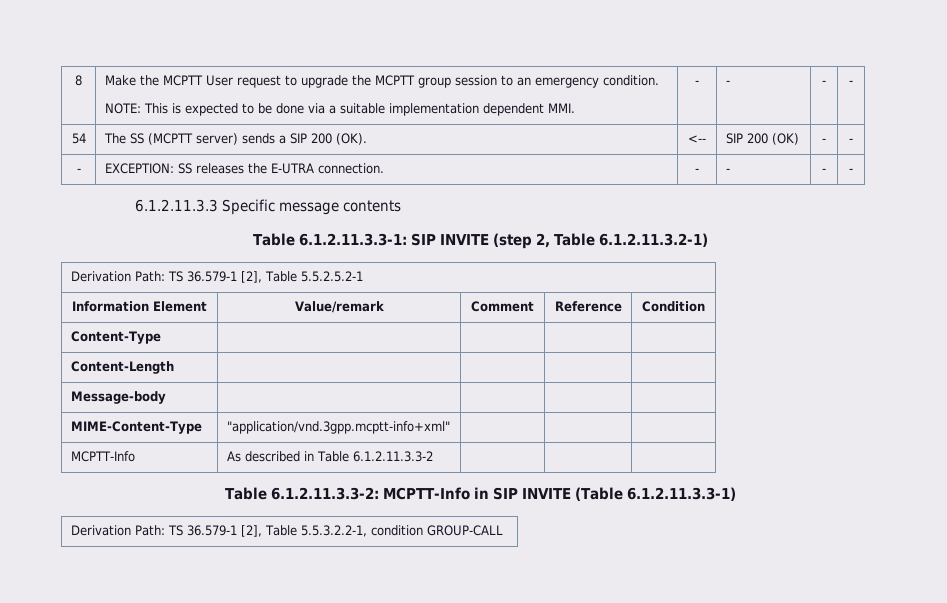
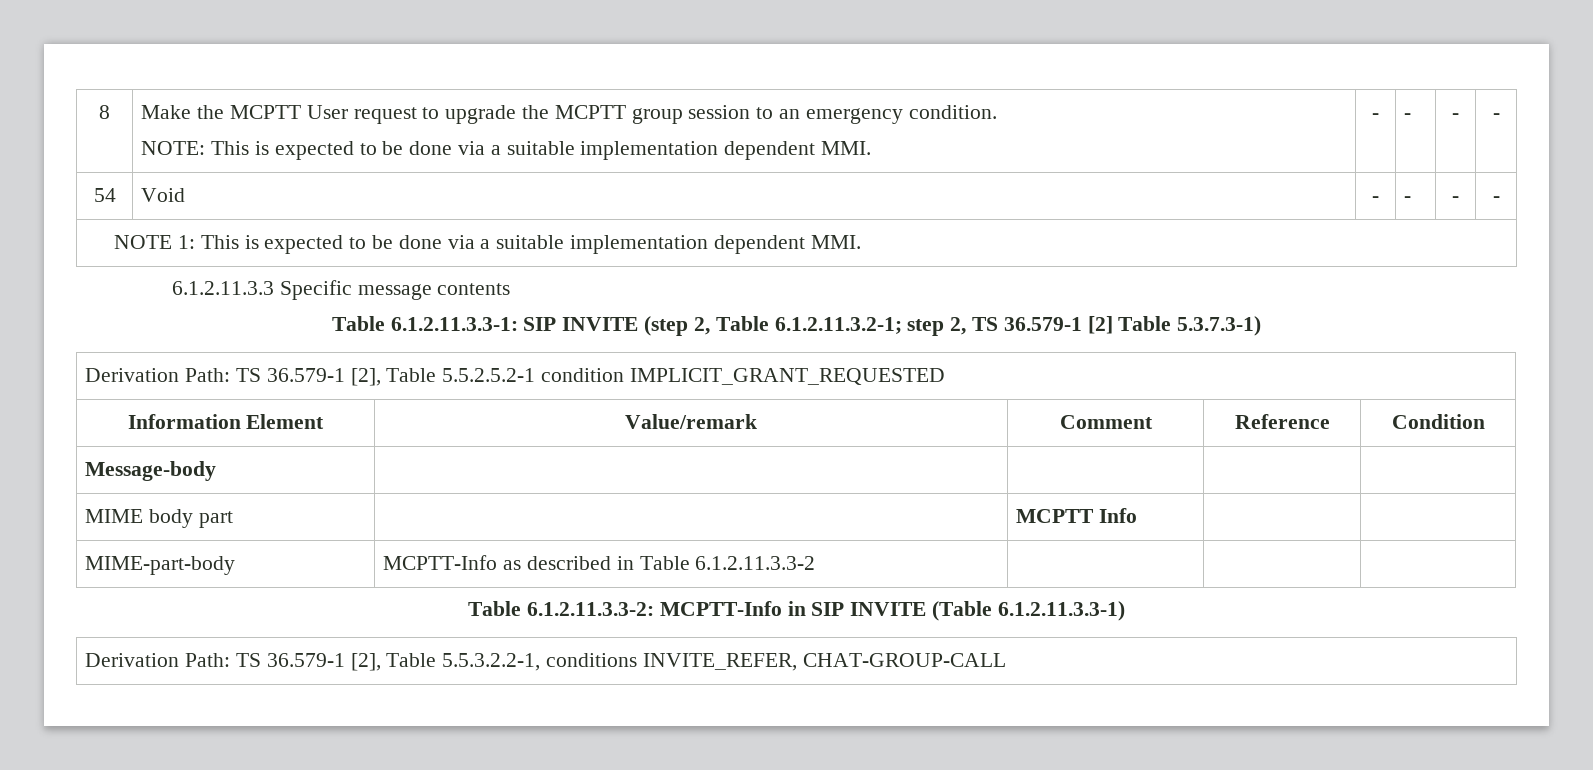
- 54 | The SS (MCPTT server) sends a SIP 200 (OK). | <-- | SIP 200 (OK) | - | -
- - | EXCEPTION: SS releases the E-UTRA connection. | - | - | - | -
+ 54 | Void | - | - | - | -
+ NOTE 1: This is expected to be done via a suitable implementation dependent MMI.
- Table 6.1.2.11.3.3-1: SIP INVITE (step 2, Table 6.1.2.11.3.2-1)
+ Table 6.1.2.11.3.3-1: SIP INVITE (step 2, Table 6.1.2.11.3.2-1; step 2, TS 36.579-1 [2] Table 5.3.7.3-1)
- Derivation Path: TS 36.579-1 [2], Table 5.5.2.5.2-1
+ Derivation Path: TS 36.579-1 [2], Table 5.5.2.5.2-1 condition IMPLICIT_GRANT_REQUESTED
- Content-Type | | | |
- Content-Length | | | |
- MIME-Content-Type | "application/vnd.3gpp.mcptt-info+xml" | | |
- MCPTT-Info | As described in Table 6.1.2.11.3.3-2 | | |
+ MIME body part | | MCPTT Info | |
+ MIME-part-body | MCPTT-Info as described in Table 6.1.2.11.3.3-2 | | |
- Derivation Path: TS 36.579-1 [2], Table 5.5.3.2.2-1, condition GROUP-CALL
+ Derivation Path: TS 36.579-1 [2], Table 5.5.3.2.2-1, conditions INVITE_REFER, CHAT-GROUP-CALL

